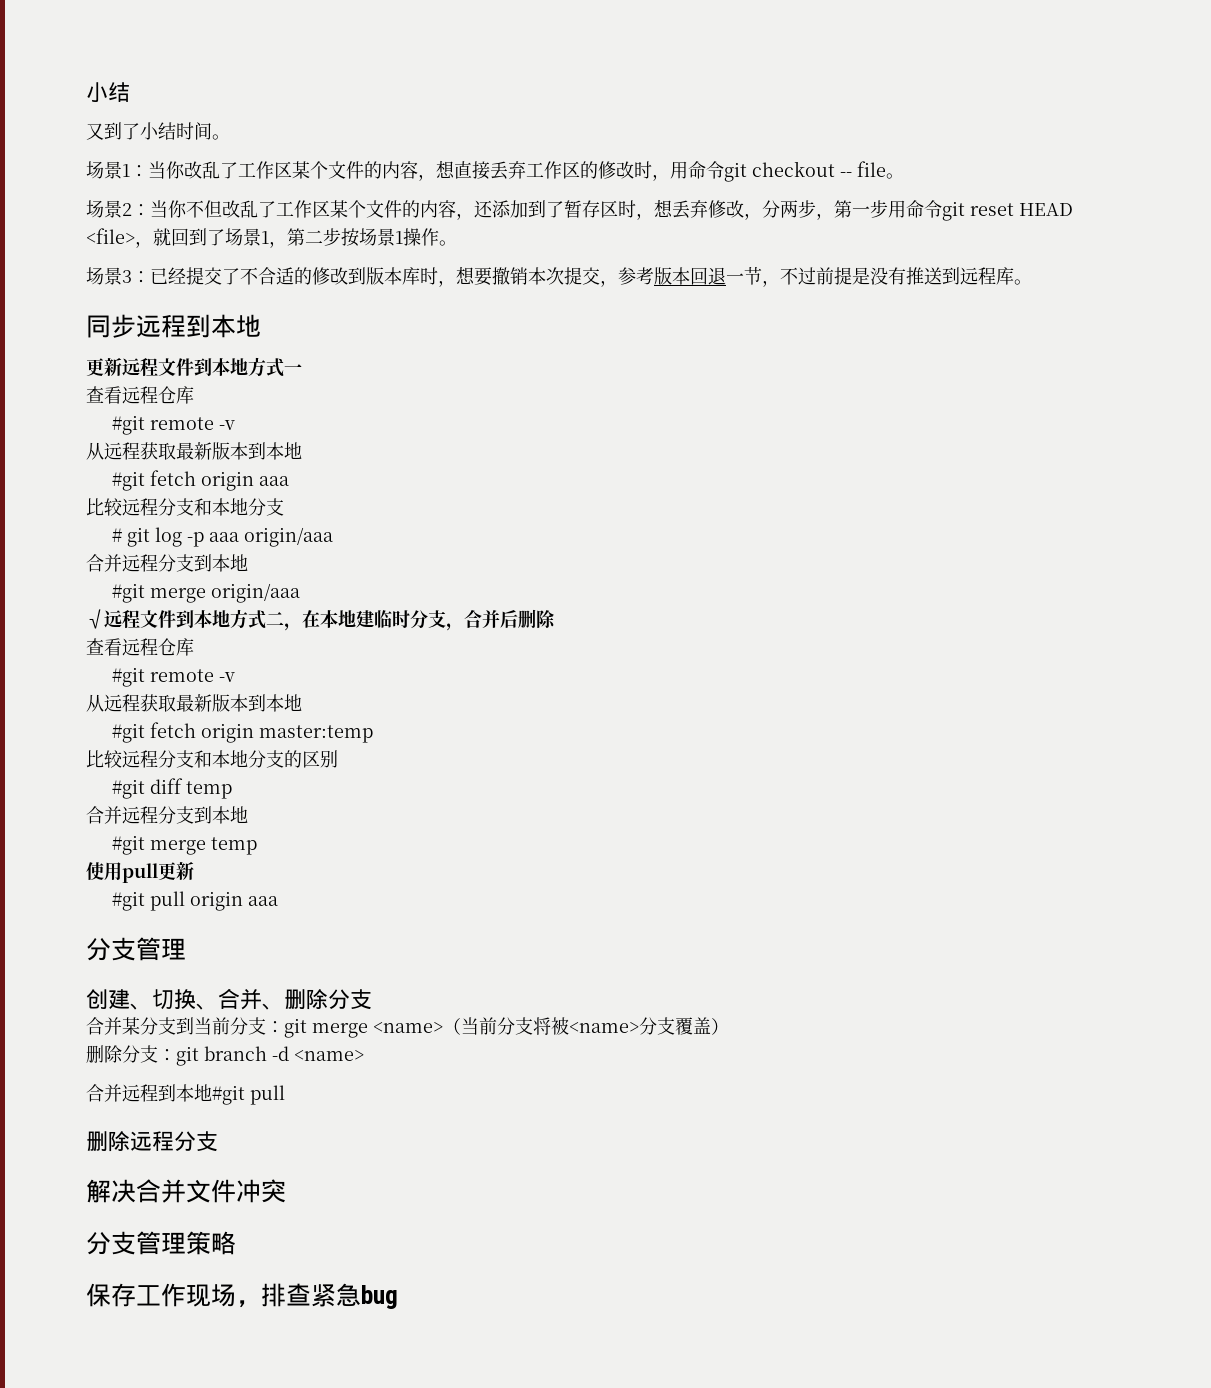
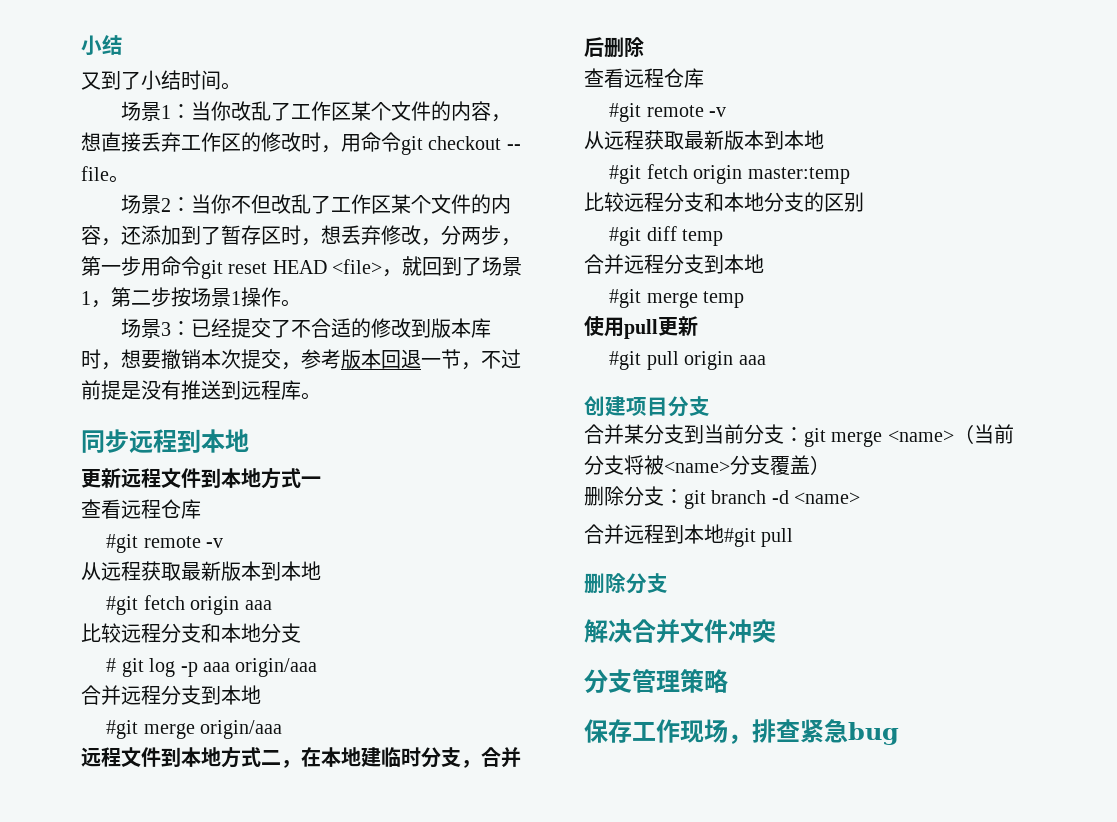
- √远程文件到本地方式二，在本地建临时分支，合并后删除
+ 远程文件到本地方式二，在本地建临时分支，合并后删除
  #git pull origin aaa
- 分支管理
- 创建、切换、合并、删除分支
+ 创建项目分支
  合并远程到本地#git pull
- 删除远程分支
+ 删除分支

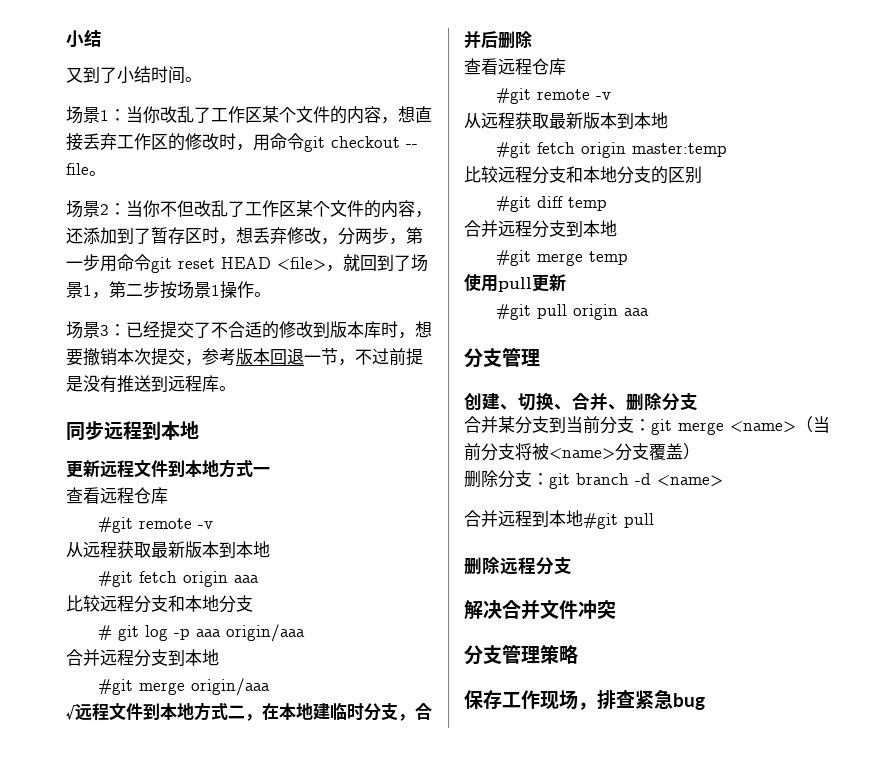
- 远程文件到本地方式二，在本地建临时分支，合并后删除
+ √远程文件到本地方式二，在本地建临时分支，合并后删除
  #git pull origin aaa
+ 分支管理
- 创建项目分支
+ 创建、切换、合并、删除分支
  合并远程到本地#git pull
- 删除分支
+ 删除远程分支

